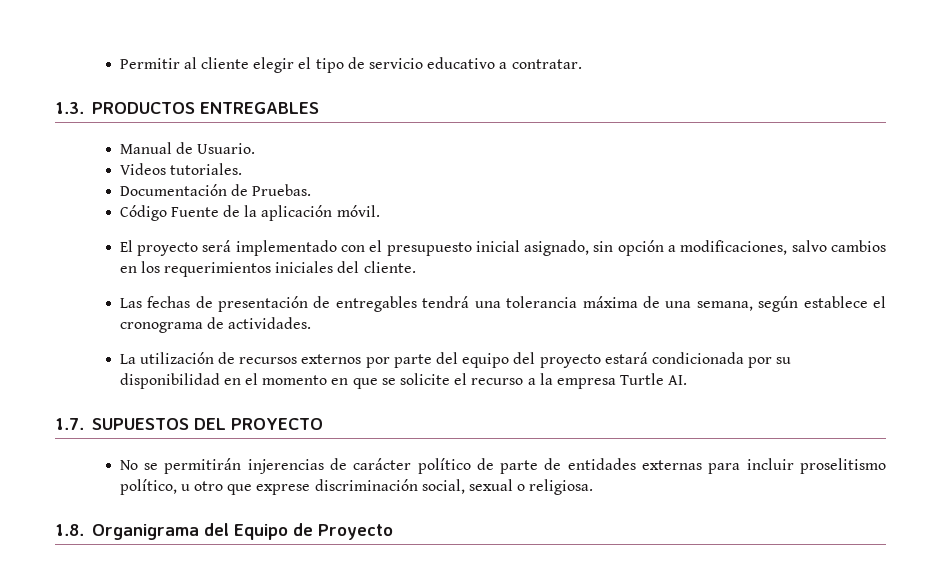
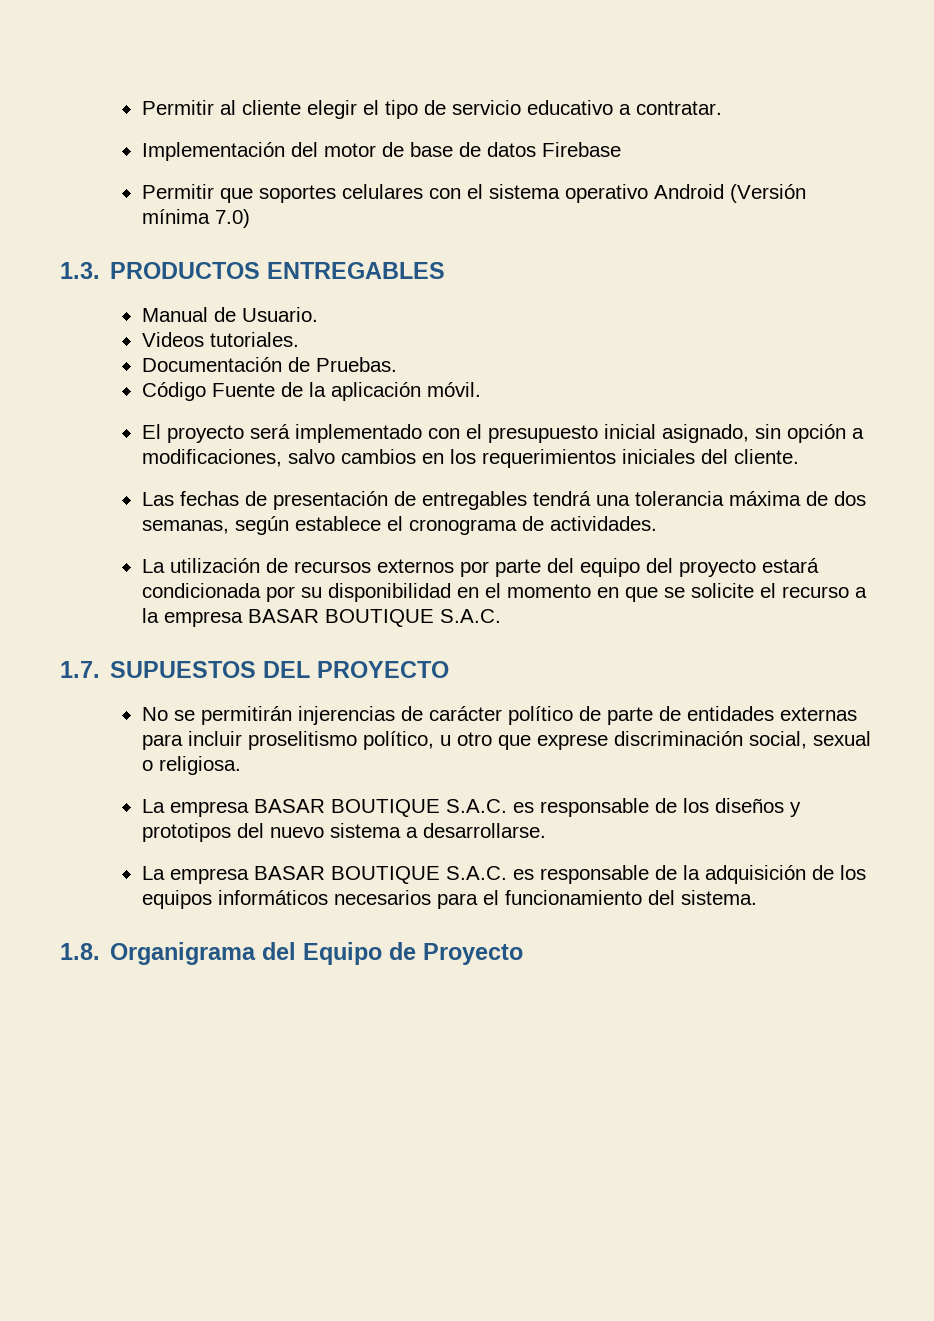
+ Implementación del motor de base de datos Firebase
+ Permitir que soportes celulares con el sistema operativo Android (Versión mínima 7.0)
- Las fechas de presentación de entregables tendrá una tolerancia máxima de una semana, según establece el cronograma de actividades.
+ Las fechas de presentación de entregables tendrá una tolerancia máxima de dos semanas, según establece el cronograma de actividades.
- La utilización de recursos externos por parte del equipo del proyecto estará condicionada por su disponibilidad en el momento en que se solicite el recurso a la empresa Turtle AI.
+ La utilización de recursos externos por parte del equipo del proyecto estará condicionada por su disponibilidad en el momento en que se solicite el recurso a la empresa BASAR BOUTIQUE S.A.C.
+ La empresa BASAR BOUTIQUE S.A.C. es responsable de los diseños y prototipos del nuevo sistema a desarrollarse.
+ La empresa BASAR BOUTIQUE S.A.C. es responsable de la adquisición de los equipos informáticos necesarios para el funcionamiento del sistema.

